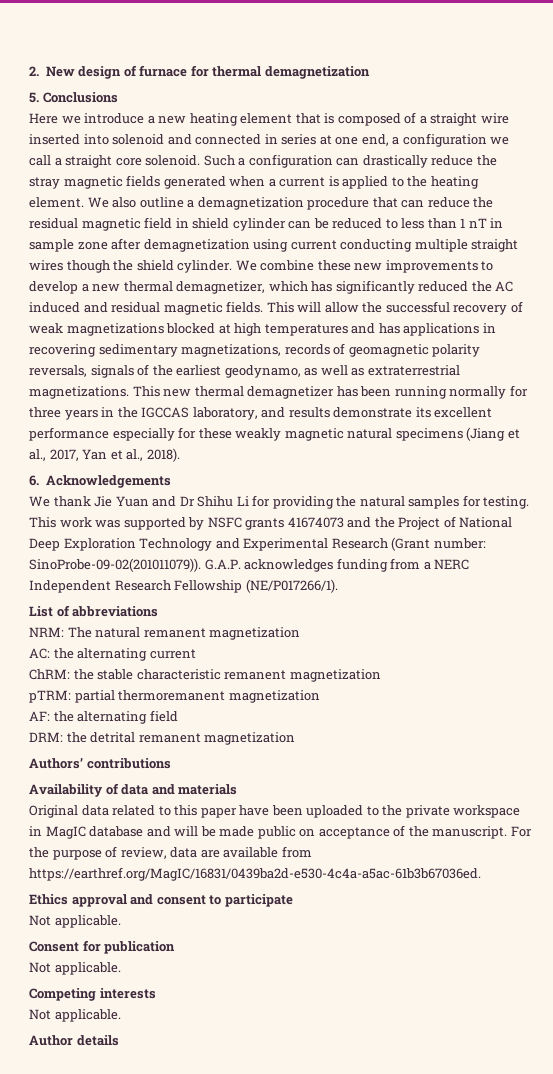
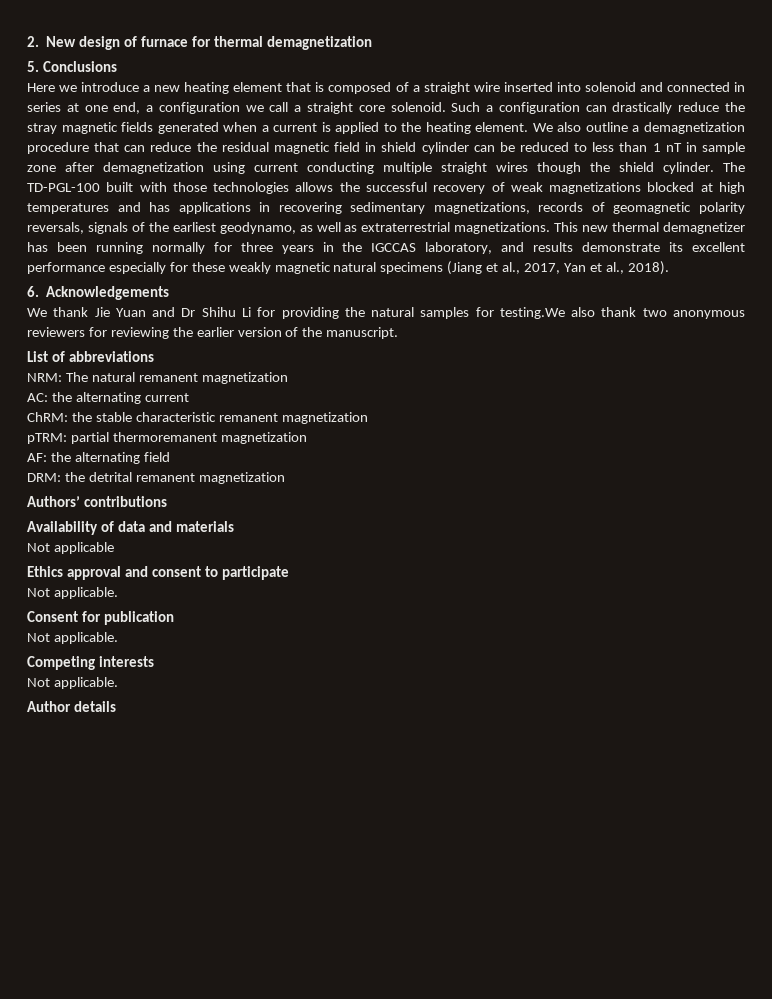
- We combine these new improvements to develop a new thermal demagnetizer, which has significantly reduced the AC induced and residual magnetic fields. This will allow the successful recovery of weak magnetizations blocked at high temperatures and has applications in recovering sedimentary magnetizations, records of geomagnetic polarity reversals, signals of the earliest geodynamo, as well as extraterrestrial magnetizations.
+ The TD-PGL-100 built with those technologies allows the successful recovery of weak magnetizations blocked at high temperatures and has applications in recovering sedimentary magnetizations, records of geomagnetic polarity reversals, signals of the earliest geodynamo, as well as extraterrestrial magnetizations.
- We thank Jie Yuan and Dr Shihu Li for providing the natural samples for testing. This work was supported by NSFC grants 41674073 and the Project of National Deep Exploration Technology and Experimental Research (Grant number: SinoProbe-09-02(201011079)). G.A.P. acknowledges funding from a NERC Independent Research Fellowship (NE/P017266/1).
+ We thank Jie Yuan and Dr Shihu Li for providing the natural samples for testing.We also thank two anonymous reviewers for reviewing the earlier version of the manuscript.
- Original data related to this paper have been uploaded to the private workspace in MagIC database and will be made public on acceptance of the manuscript. For the purpose of review, data are available from https://earthref.org/MagIC/16831/0439ba2d-e530-4c4a-a5ac-61b3b67036ed.
+ Not applicable

